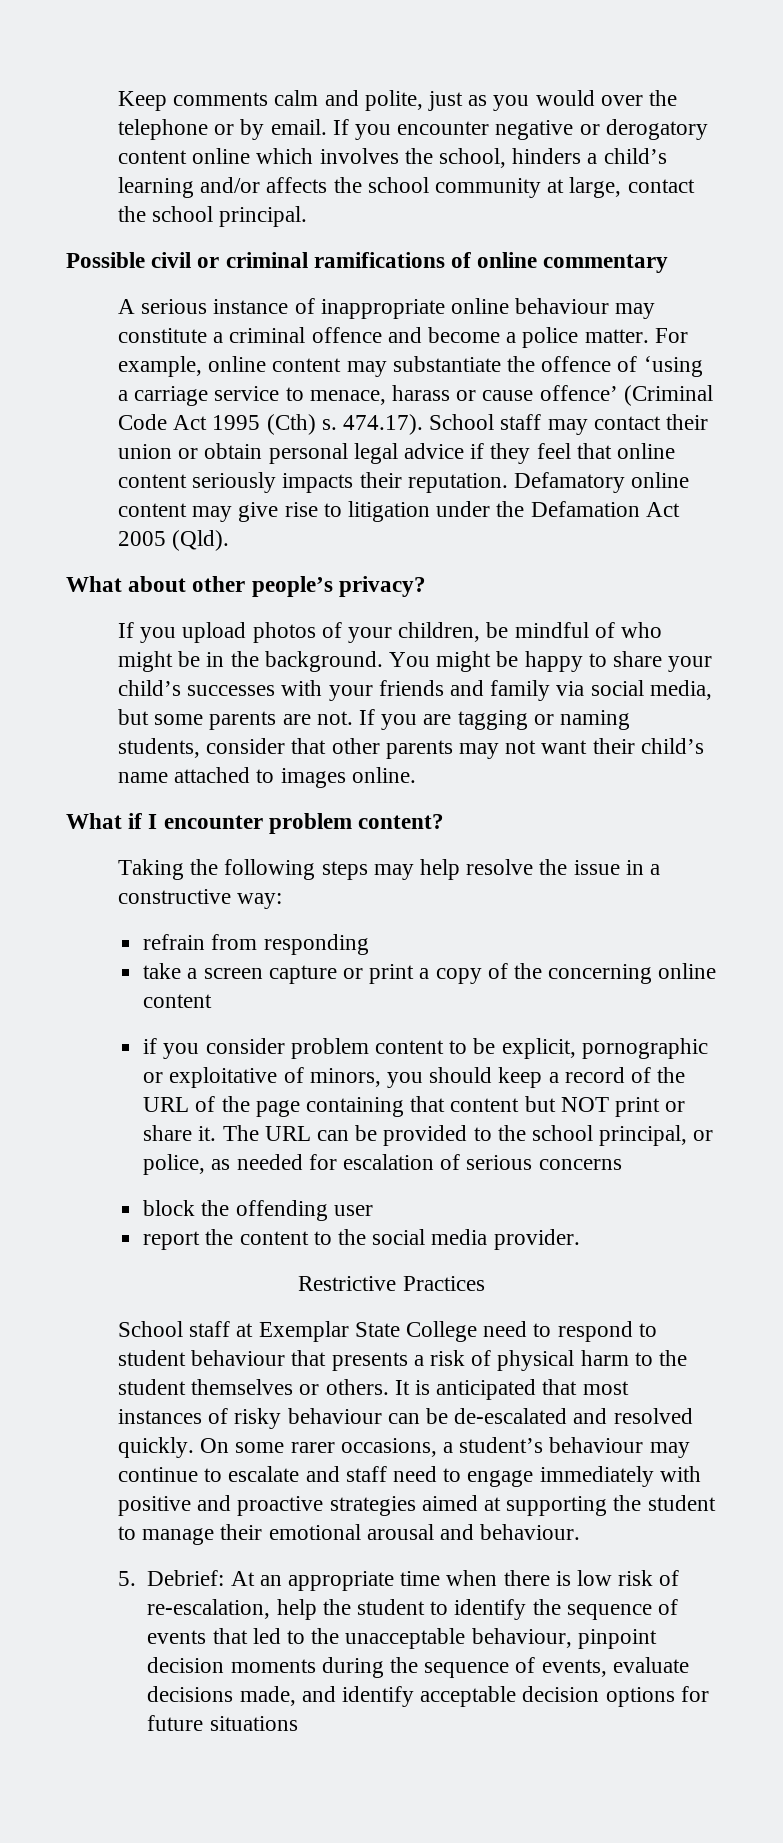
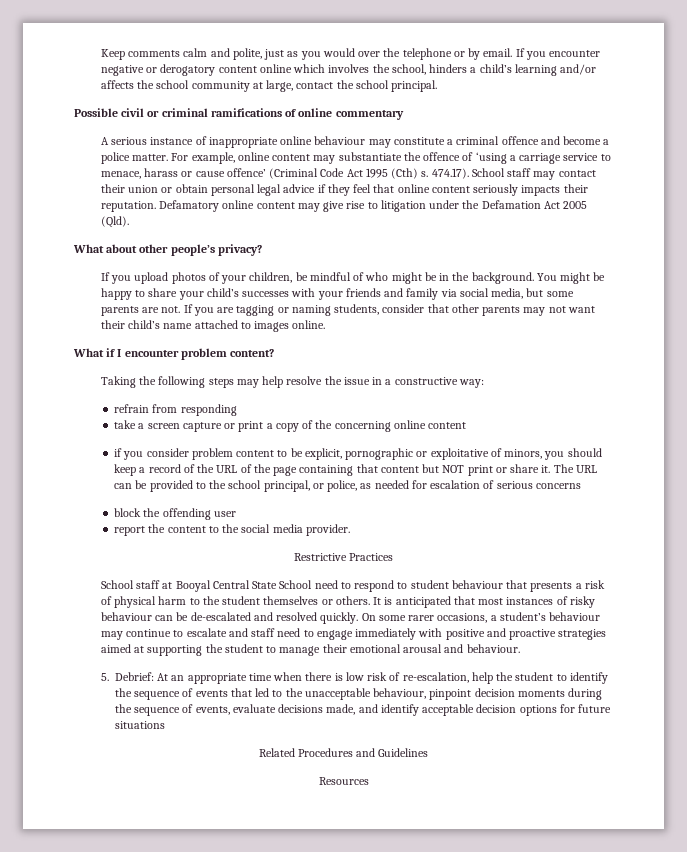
- School staff at Exemplar State College need to respond to student behaviour that presents a risk of physical harm to the student themselves or others.
+ School staff at Booyal Central State School need to respond to student behaviour that presents a risk of physical harm to the student themselves or others.
+ Related Procedures and Guidelines
+ Resources

